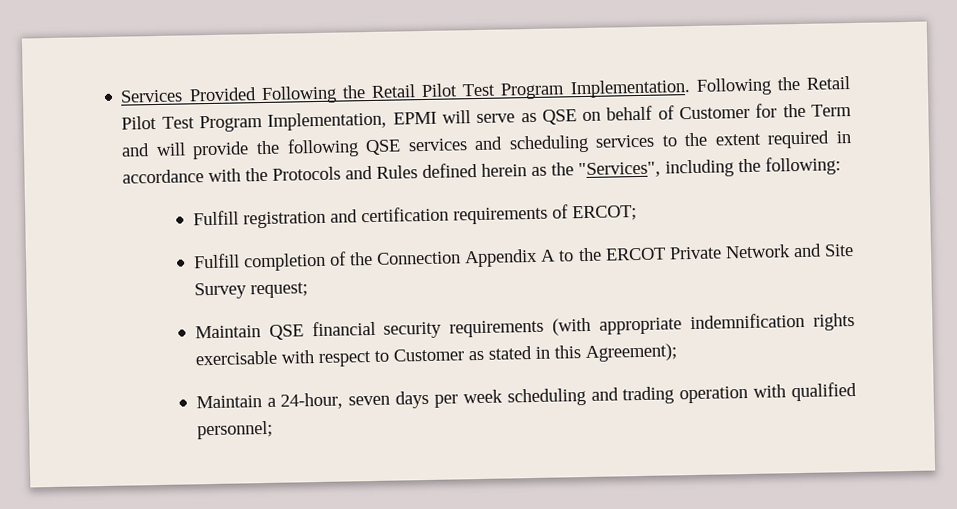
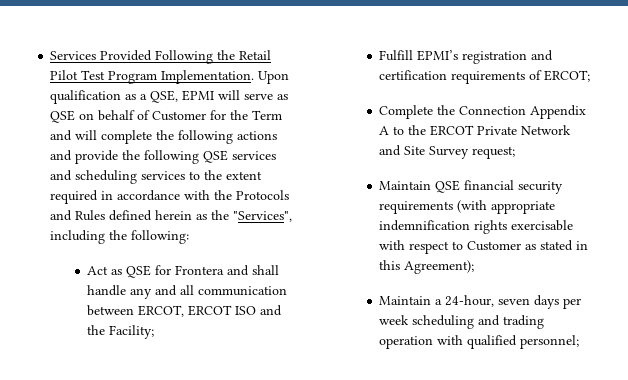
- Following the Retail Pilot Test Program Implementation, EPMI will serve as QSE on behalf of Customer for the Term and will provide the following QSE services and scheduling services to the extent required in accordance with the Protocols and Rules defined herein as the "Services", including the following:
+ Upon qualification as a QSE, EPMI will serve as QSE on behalf of Customer for the Term and will complete the following actions and provide the following QSE services and scheduling services to the extent required in accordance with the Protocols and Rules defined herein as the "Services", including the following:
- Fulfill registration and certification requirements of ERCOT;
+ Act as QSE for Frontera and shall handle any and all communication between ERCOT, ERCOT ISO and the Facility;
+ Fulfill EPMI’s registration and certification requirements of ERCOT;
- Fulfill completion of the Connection Appendix A to the ERCOT Private Network and Site Survey request;
+ Complete the Connection Appendix A to the ERCOT Private Network and Site Survey request;

